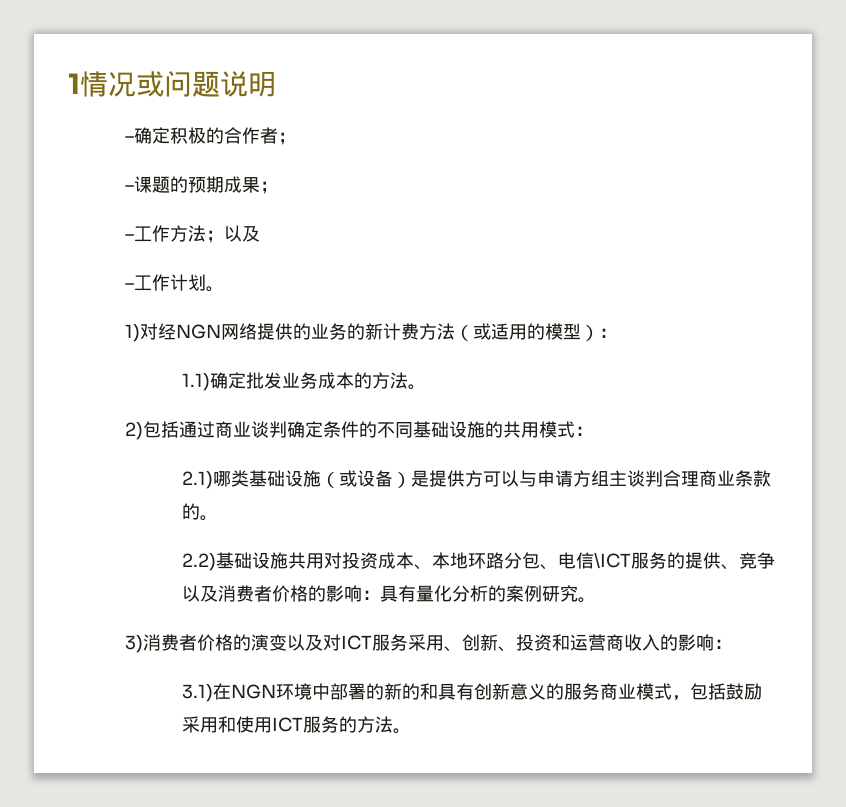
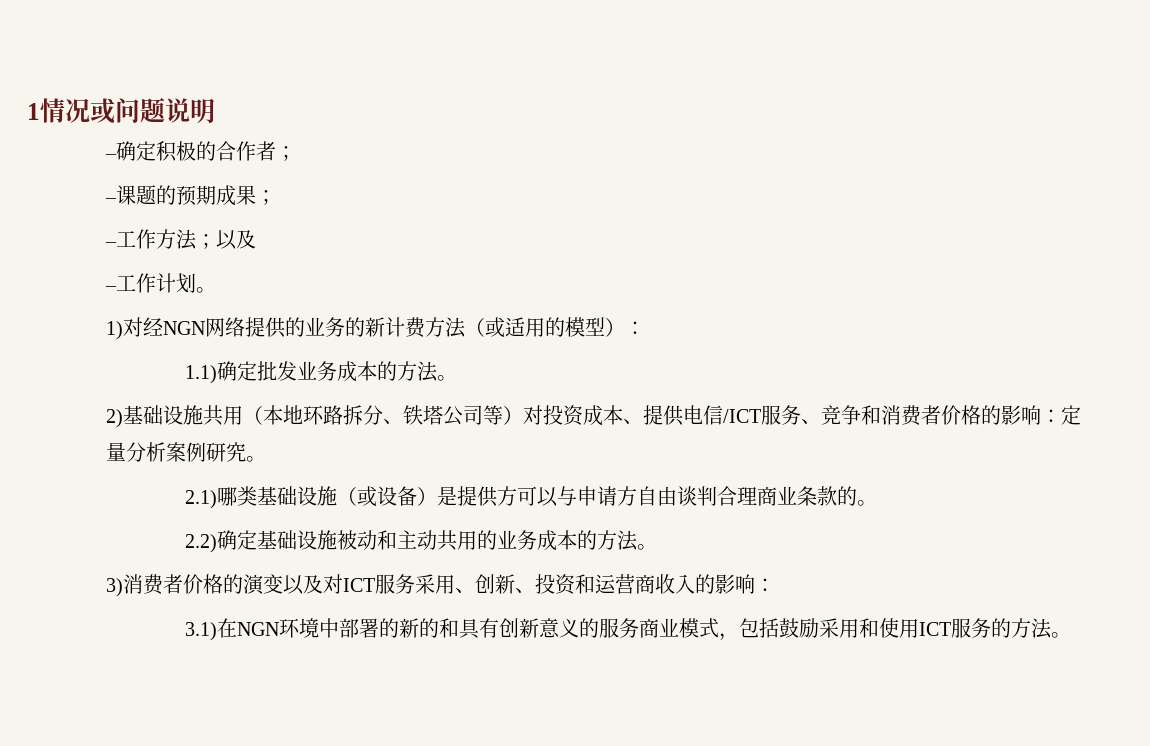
- 2)包括通过商业谈判确定条件的不同基础设施的共用模式：
+ 2)基础设施共用（本地环路拆分、铁塔公司等）对投资成本、提供电信/ICT服务、竞争和消费者价格的影响：定量分析案例研究。
- 2.1)哪类基础设施（或设备）是提供方可以与申请方组主谈判合理商业条款的。
+ 2.1)哪类基础设施（或设备）是提供方可以与申请方自由谈判合理商业条款的。
- 2.2)基础设施共用对投资成本、本地环路分包、电信\ICT服务的提供、竞争以及消费者价格的影响：具有量化分析的案例研究。
+ 2.2)确定基础设施被动和主动共用的业务成本的方法。

